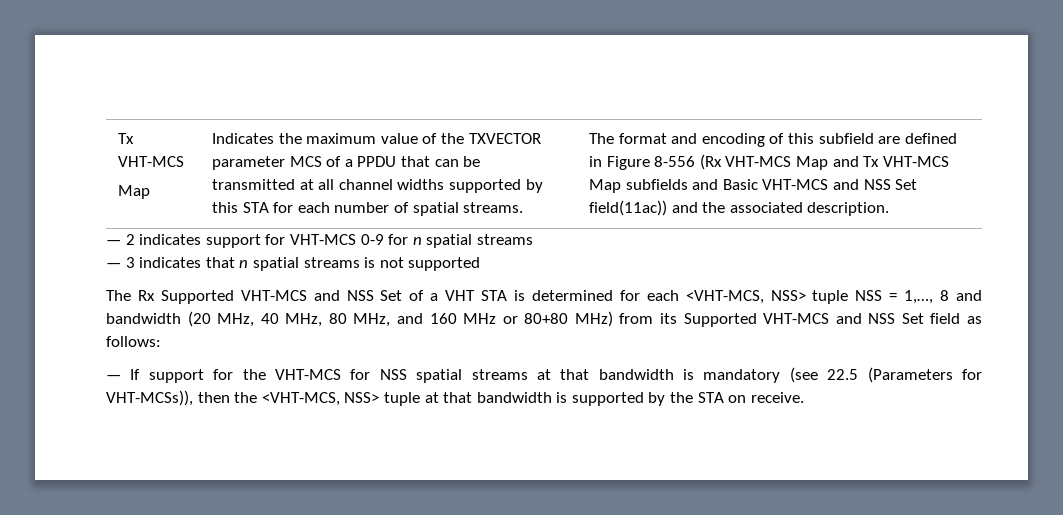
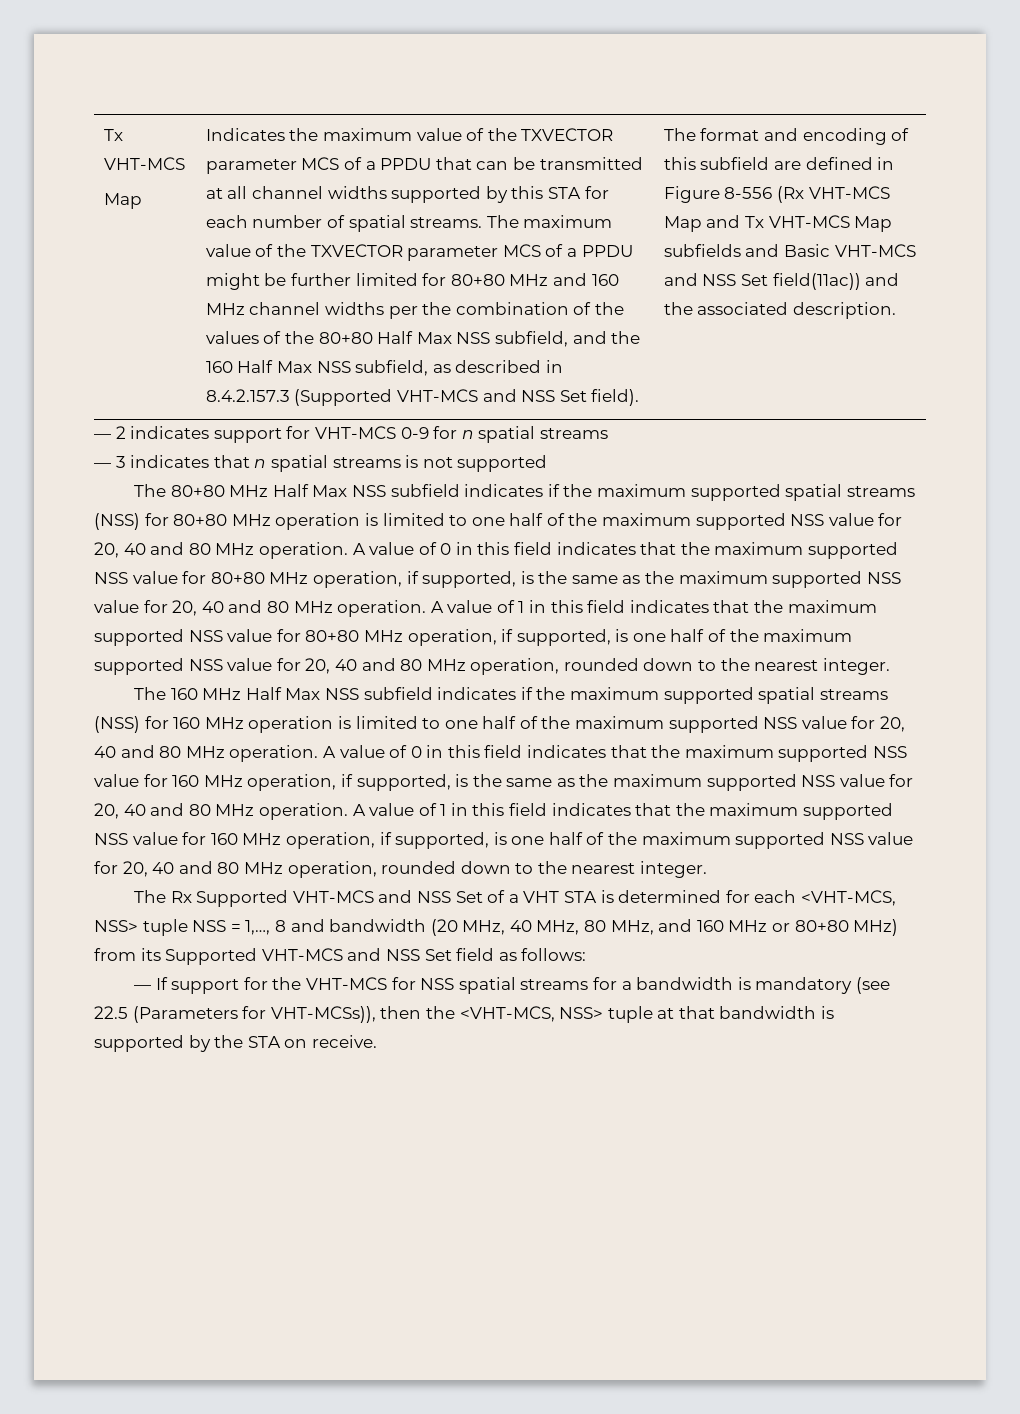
+ The maximum value of the TXVECTOR parameter MCS of a PPDU might be further limited for 80+80 MHz and 160 MHz channel widths per the combination of the values of the 80+80 Half Max NSS subfield, and the 160 Half Max NSS subfield, as described in 8.4.2.157.3 (Supported VHT-MCS and NSS Set field).
+ The 80+80 MHz Half Max NSS subfield indicates if the maximum supported spatial streams (NSS) for 80+80 MHz operation is limited to one half of the maximum supported NSS value for 20, 40 and 80 MHz operation. A value of 0 in this field indicates that the maximum supported NSS value for 80+80 MHz operation, if supported, is the same as the maximum supported NSS value for 20, 40 and 80 MHz operation. A value of 1 in this field indicates that the maximum supported NSS value for 80+80 MHz operation, if supported, is one half of the maximum supported NSS value for 20, 40 and 80 MHz operation, rounded down to the nearest integer.
+ The 160 MHz Half Max NSS subfield indicates if the maximum supported spatial streams (NSS) for 160 MHz operation is limited to one half of the maximum supported NSS value for 20, 40 and 80 MHz operation. A value of 0 in this field indicates that the maximum supported NSS value for 160 MHz operation, if supported, is the same as the maximum supported NSS value for 20, 40 and 80 MHz operation. A value of 1 in this field indicates that the maximum supported NSS value for 160 MHz operation, if supported, is one half of the maximum supported NSS value for 20, 40 and 80 MHz operation, rounded down to the nearest integer.
- — If support for the VHT-MCS for NSS spatial streams at that bandwidth is mandatory (see 22.5 (Parameters for VHT-MCSs)), then the <VHT-MCS, NSS> tuple at that bandwidth is supported by the STA on receive.
+ — If support for the VHT-MCS for NSS spatial streams for a bandwidth is mandatory (see 22.5 (Parameters for VHT-MCSs)), then the <VHT-MCS, NSS> tuple at that bandwidth is supported by the STA on receive.

